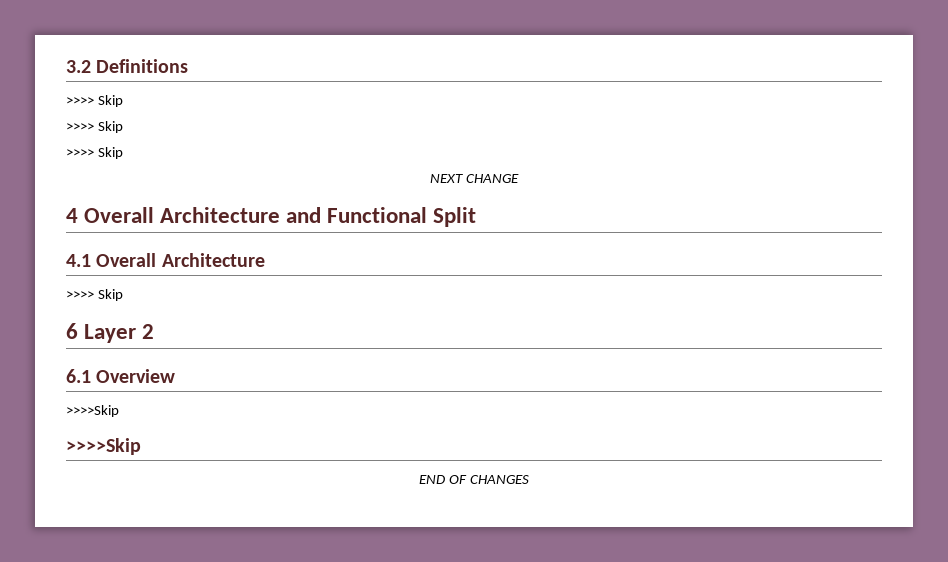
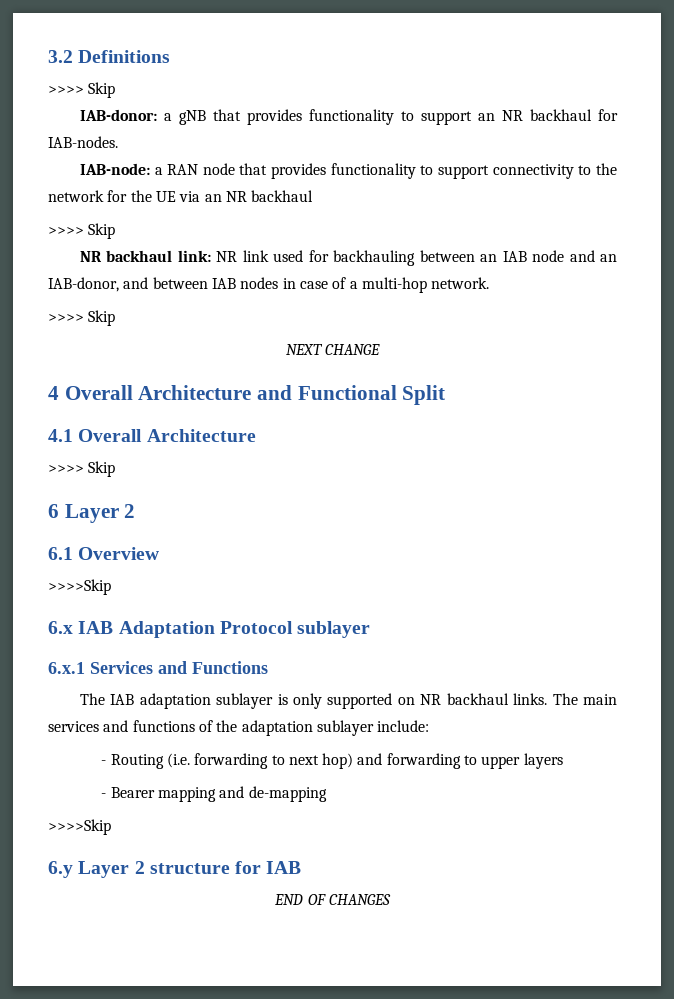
  3.2 Definitions
  >>>> Skip
+ IAB-donor: a gNB that provides functionality to support an NR backhaul for IAB-nodes.
+ IAB-node: a RAN node that provides functionality to support connectivity to the network for the UE via an NR backhaul
  >>>> Skip
+ NR backhaul link: NR link used for backhauling between an IAB node and an IAB-donor, and between IAB nodes in case of a multi-hop network.
  6.1 Overview
  >>>>Skip
+ 6.x IAB Adaptation Protocol sublayer
+ 6.x.1 Services and Functions
+ The IAB adaptation sublayer is only supported on NR backhaul links. The main services and functions of the adaptation sublayer include:
+ - Routing (i.e. forwarding to next hop) and forwarding to upper layers
+ - Bearer mapping and de-mapping
  >>>>Skip
+ 6.y Layer 2 structure for IAB

